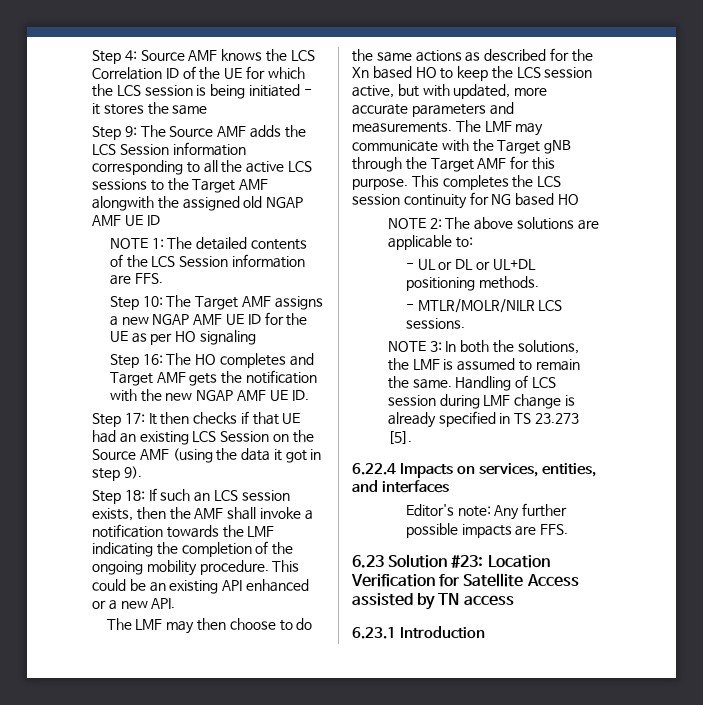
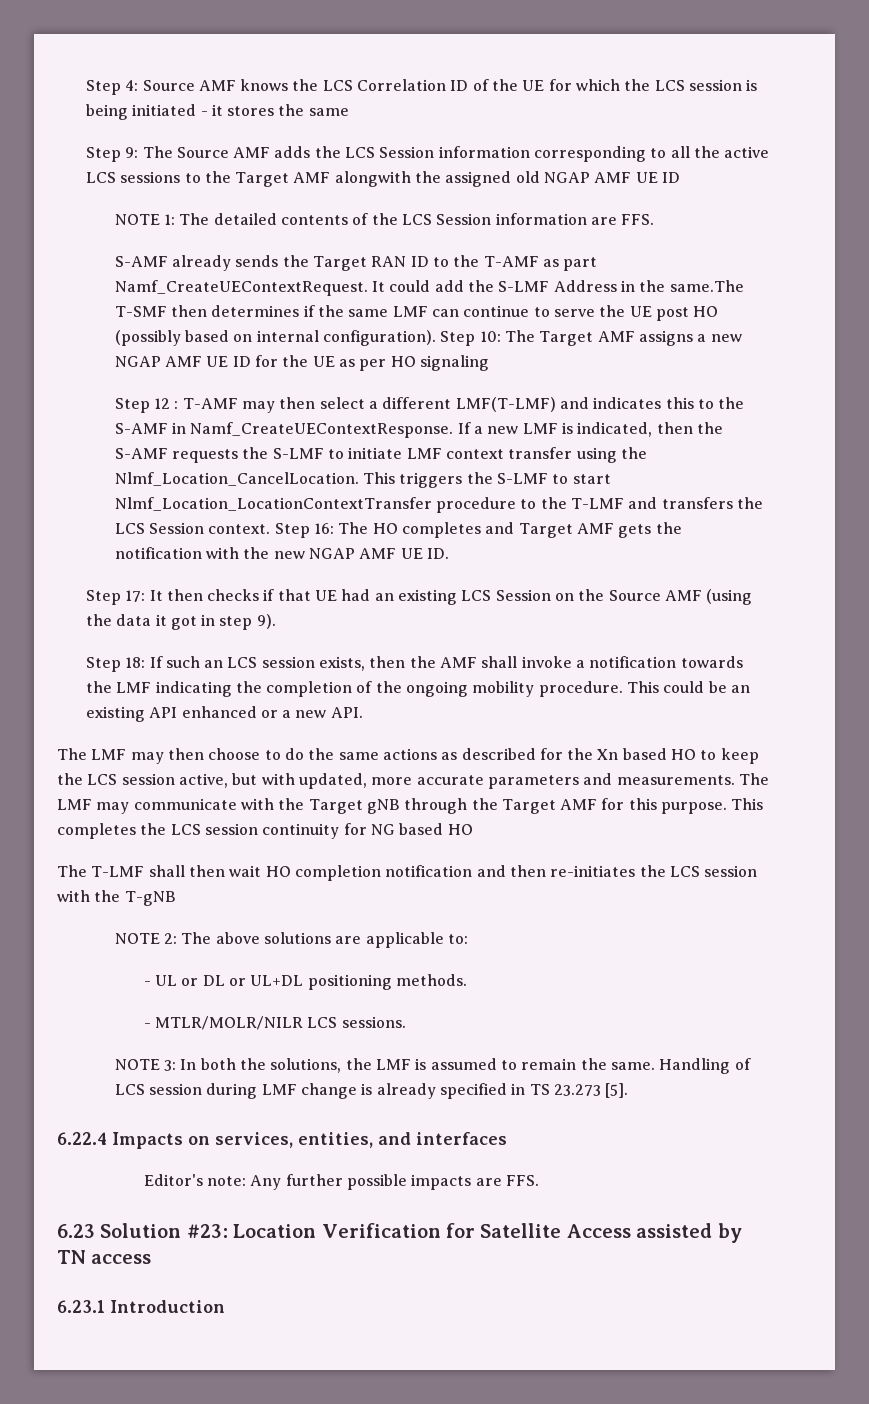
+ S-AMF already sends the Target RAN ID to the T-AMF as part Namf_CreateUEContextRequest. It could add the S-LMF Address in the same.The T-SMF then determines if the same LMF can continue to serve the UE post HO (possibly based on internal configuration).
- Step 16: The HO completes and Target AMF gets the notification with the new NGAP AMF UE ID.
+ Step 12 : T-AMF may then select a different LMF(T-LMF) and indicates this to the S-AMF in Namf_CreateUEContextResponse. If a new LMF is indicated, then the S-AMF requests the S-LMF to initiate LMF context transfer using the Nlmf_Location_CancelLocation. This triggers the S-LMF to start Nlmf_Location_LocationContextTransfer procedure to the T-LMF and transfers the LCS Session context. Step 16: The HO completes and Target AMF gets the notification with the new NGAP AMF UE ID.
+ The T-LMF shall then wait HO completion notification and then re-initiates the LCS session with the T-gNB

